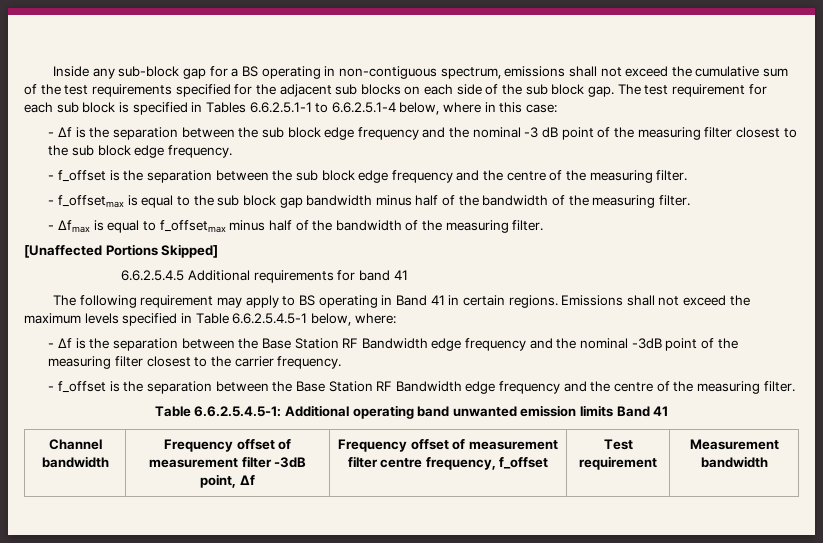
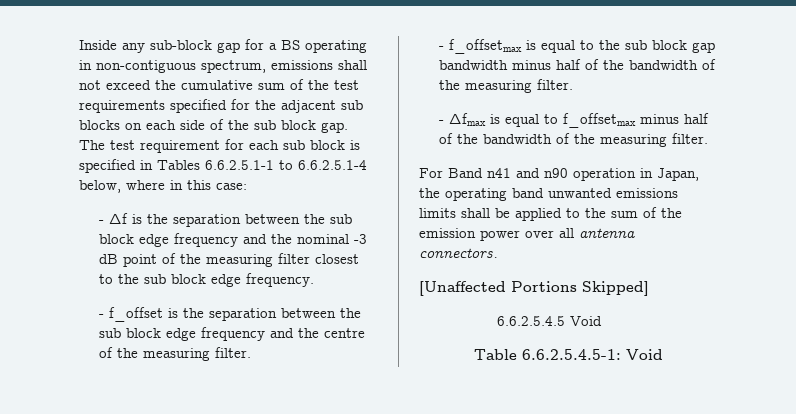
+ For Band n41 and n90 operation in Japan, the operating band unwanted emissions limits shall be applied to the sum of the emission power over all antenna connectors.
  [Unaffected Portions Skipped]
- 6.6.2.5.4.5 Additional requirements for band 41
- The following requirement may apply to BS operating in Band 41 in certain regions. Emissions shall not exceed the maximum levels specified in Table 6.6.2.5.4.5-1 below, where:
- - Δf is the separation between the Base Station RF Bandwidth edge frequency and the nominal -3dB point of the measuring filter closest to the carrier frequency.
- - f_offset is the separation between the Base Station RF Bandwidth edge frequency and the centre of the measuring filter.
- Table 6.6.2.5.4.5-1: Additional operating band unwanted emission limits Band 41
- Channel bandwidth | Frequency offset of measurement filter -3dB point, Δf | Frequency offset of measurement filter centre frequency, f_offset | Test requirement | Measurement bandwidth
+ 6.6.2.5.4.5 Void
+ Table 6.6.2.5.4.5-1: Void

